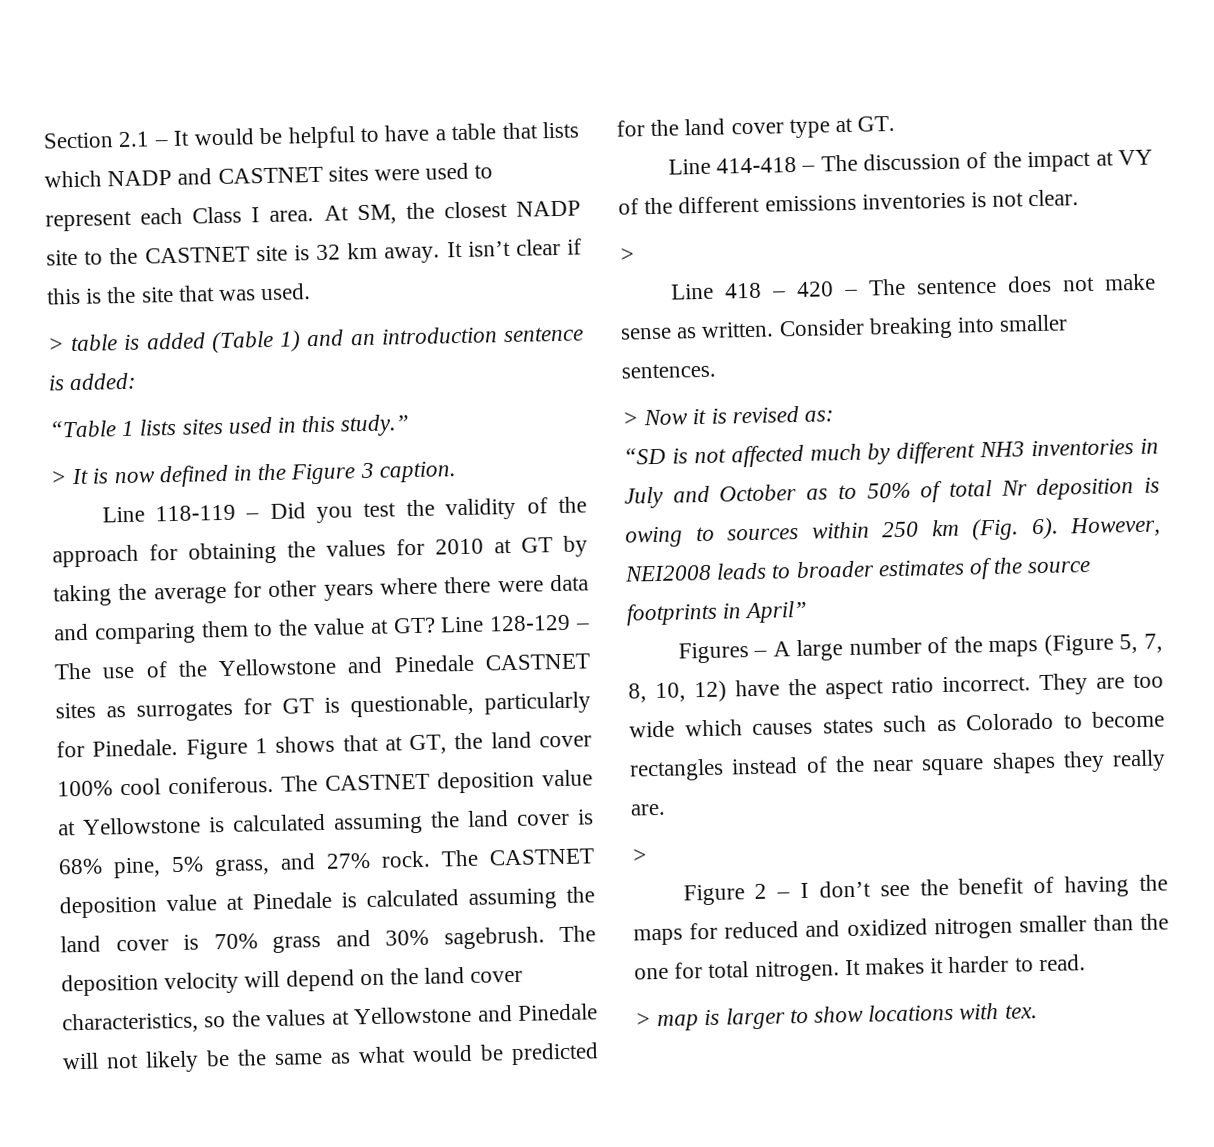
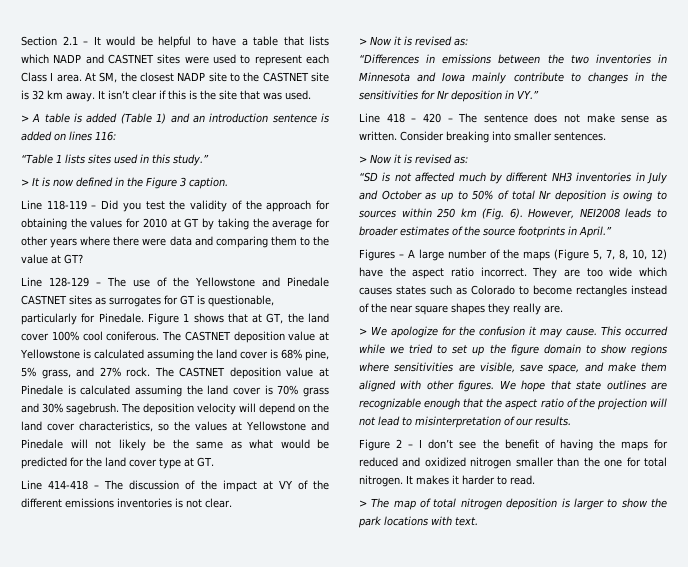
- > table is added (Table 1) and an introduction sentence is added:
+ > A table is added (Table 1) and an introduction sentence is added on lines 116:
- Line 118-119 – Did you test the validity of the approach for obtaining the values for 2010 at GT by taking the average for other years where there were data and comparing them to the value at GT? Line 128-129 – The use of the Yellowstone and Pinedale CASTNET sites as surrogates for GT is questionable, particularly for Pinedale.
+ Line 118-119 – Did you test the validity of the approach for obtaining the values for 2010 at GT by taking the average for other years where there were data and comparing them to the value at GT?
+ Line 128-129 – The use of the Yellowstone and Pinedale CASTNET sites as surrogates for GT is questionable, particularly for Pinedale.
  Line 414-418 – The discussion of the impact at VY of the different emissions inventories is not clear.
- >
+ > Now it is revised as:
+ “Differences in emissions between the two inventories in Minnesota and Iowa mainly contribute to changes in the sensitivities for Nr deposition in VY.”
- “SD is not affected much by different NH3 inventories in July and October as to 50% of total Nr deposition is owing to sources within 250 km (Fig. 6).
+ “SD is not affected much by different NH3 inventories in July and October as up to 50% of total Nr deposition is owing to sources within 250 km (Fig. 6).
- However, NEI2008 leads to broader estimates of the source footprints in April”
+ However, NEI2008 leads to broader estimates of the source footprints in April.”
  They are too wide which causes states such as Colorado to become rectangles instead of the near square shapes they really are.
- >
+ > We apologize for the confusion it may cause. This occurred while we tried to set up the figure domain to show regions where sensitivities are visible, save space, and make them aligned with other figures. We hope that state outlines are recognizable enough that the aspect ratio of the projection will not lead to misinterpretation of our results.
- > map is larger to show locations with tex.
+ > The map of total nitrogen deposition is larger to show the park locations with text.

